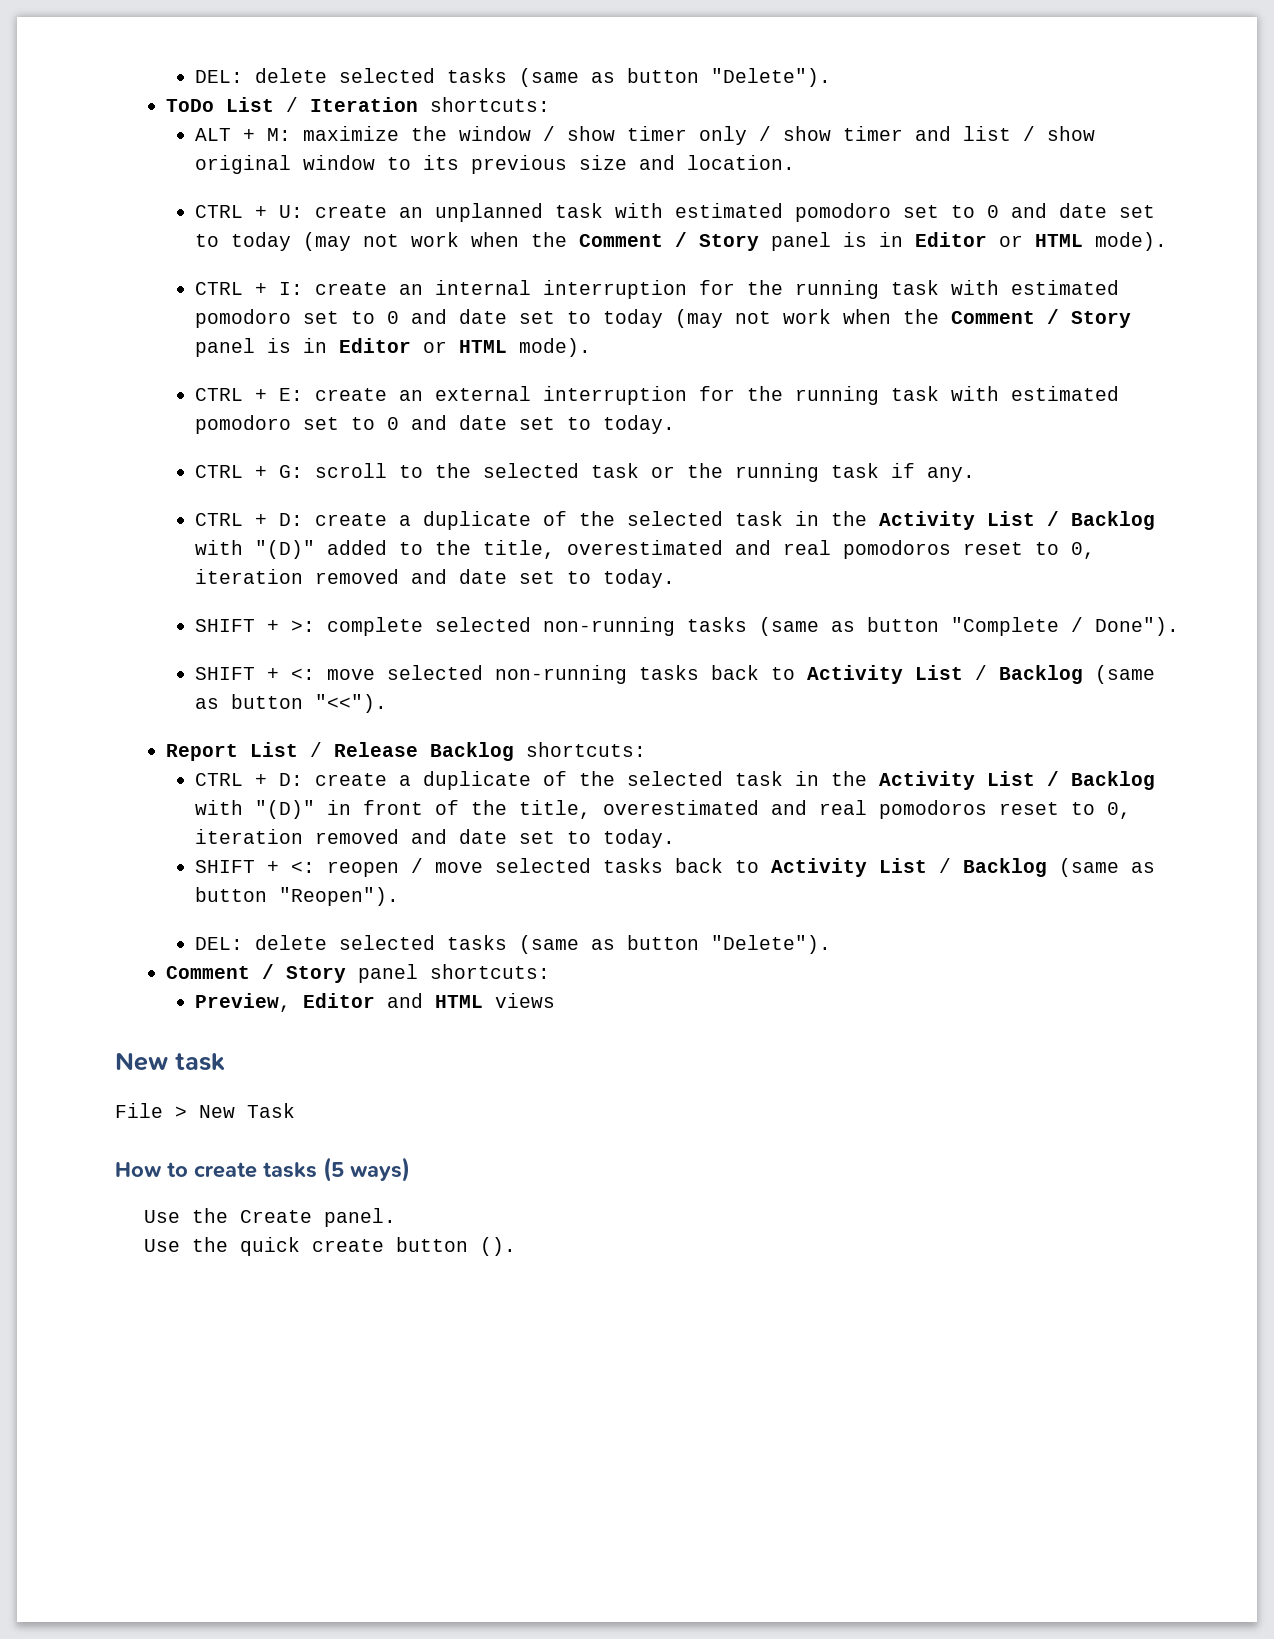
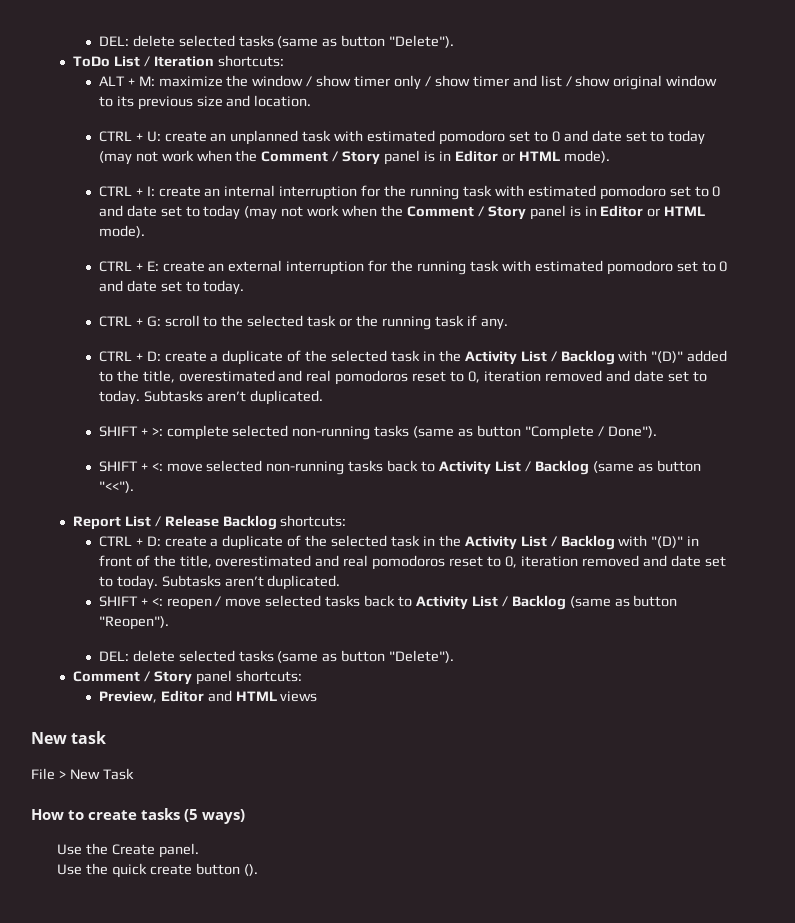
- CTRL + D: create a duplicate of the selected task in the Activity List / Backlog with "(D)" added to the title, overestimated and real pomodoros reset to 0, iteration removed and date set to today.
+ CTRL + D: create a duplicate of the selected task in the Activity List / Backlog with "(D)" added to the title, overestimated and real pomodoros reset to 0, iteration removed and date set to today. Subtasks aren’t duplicated.
- CTRL + D: create a duplicate of the selected task in the Activity List / Backlog with "(D)" in front of the title, overestimated and real pomodoros reset to 0, iteration removed and date set to today.
+ CTRL + D: create a duplicate of the selected task in the Activity List / Backlog with "(D)" in front of the title, overestimated and real pomodoros reset to 0, iteration removed and date set to today. Subtasks aren’t duplicated.

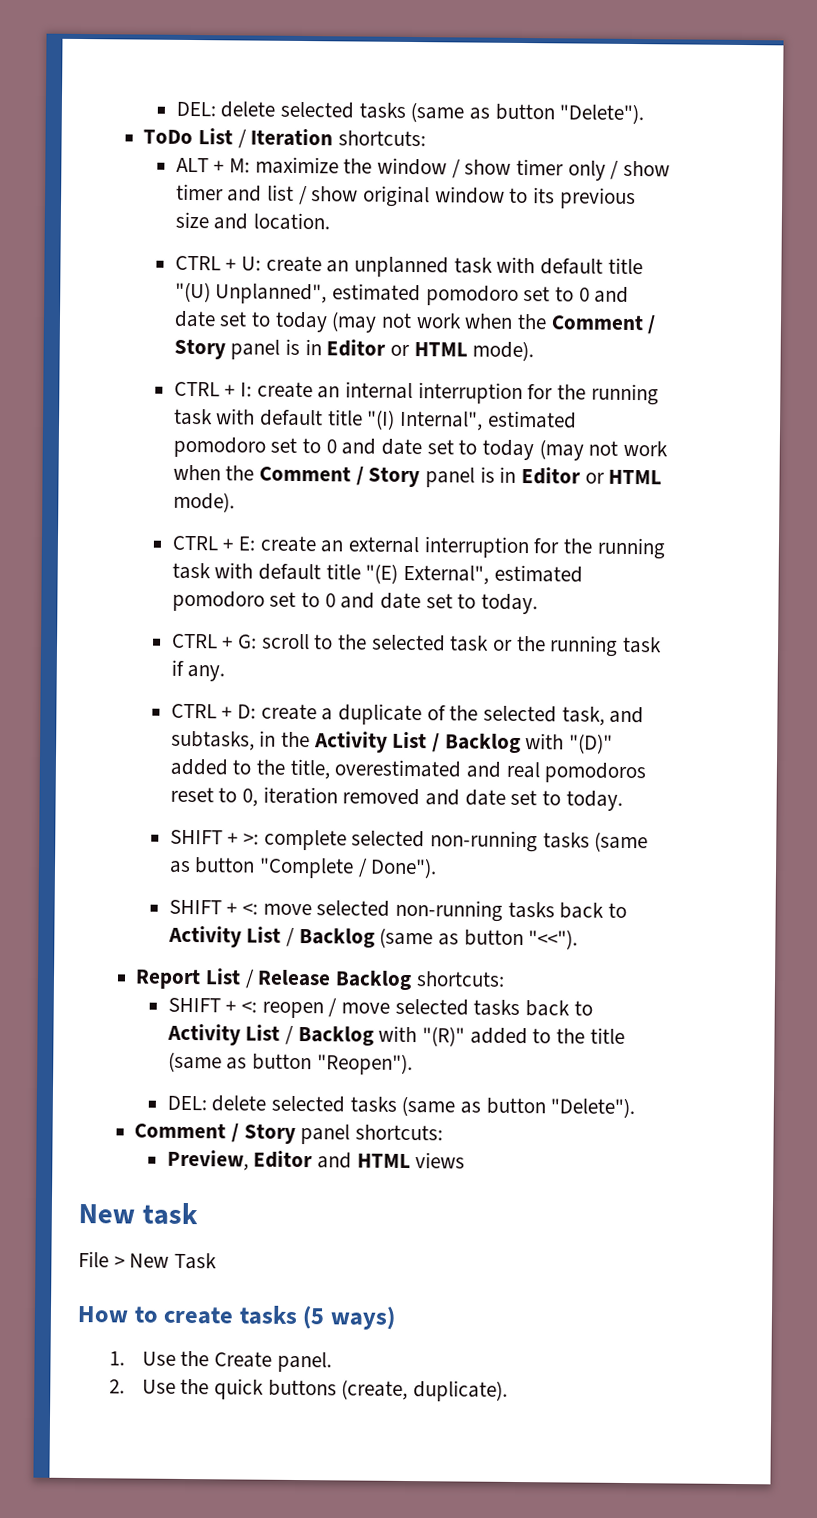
- CTRL + U: create an unplanned task with estimated pomodoro set to 0 and date set to today (may not work when the Comment / Story panel is in Editor or HTML mode).
+ CTRL + U: create an unplanned task with default title "(U) Unplanned", estimated pomodoro set to 0 and date set to today (may not work when the Comment / Story panel is in Editor or HTML mode).
- CTRL + I: create an internal interruption for the running task with estimated pomodoro set to 0 and date set to today (may not work when the Comment / Story panel is in Editor or HTML mode).
+ CTRL + I: create an internal interruption for the running task with default title "(I) Internal", estimated pomodoro set to 0 and date set to today (may not work when the Comment / Story panel is in Editor or HTML mode).
- CTRL + E: create an external interruption for the running task with estimated pomodoro set to 0 and date set to today.
+ CTRL + E: create an external interruption for the running task with default title "(E) External", estimated pomodoro set to 0 and date set to today.
- CTRL + D: create a duplicate of the selected task in the Activity List / Backlog with "(D)" added to the title, overestimated and real pomodoros reset to 0, iteration removed and date set to today. Subtasks aren’t duplicated.
+ CTRL + D: create a duplicate of the selected task, and subtasks, in the Activity List / Backlog with "(D)" added to the title, overestimated and real pomodoros reset to 0, iteration removed and date set to today.
- CTRL + D: create a duplicate of the selected task in the Activity List / Backlog with "(D)" in front of the title, overestimated and real pomodoros reset to 0, iteration removed and date set to today. Subtasks aren’t duplicated.
- SHIFT + <: reopen / move selected tasks back to Activity List / Backlog (same as button "Reopen").
+ SHIFT + <: reopen / move selected tasks back to Activity List / Backlog with "(R)" added to the title (same as button "Reopen").
- Use the Create panel.
+ 1. Use the Create panel.
- Use the quick create button ().
+ 2. Use the quick buttons (create, duplicate).

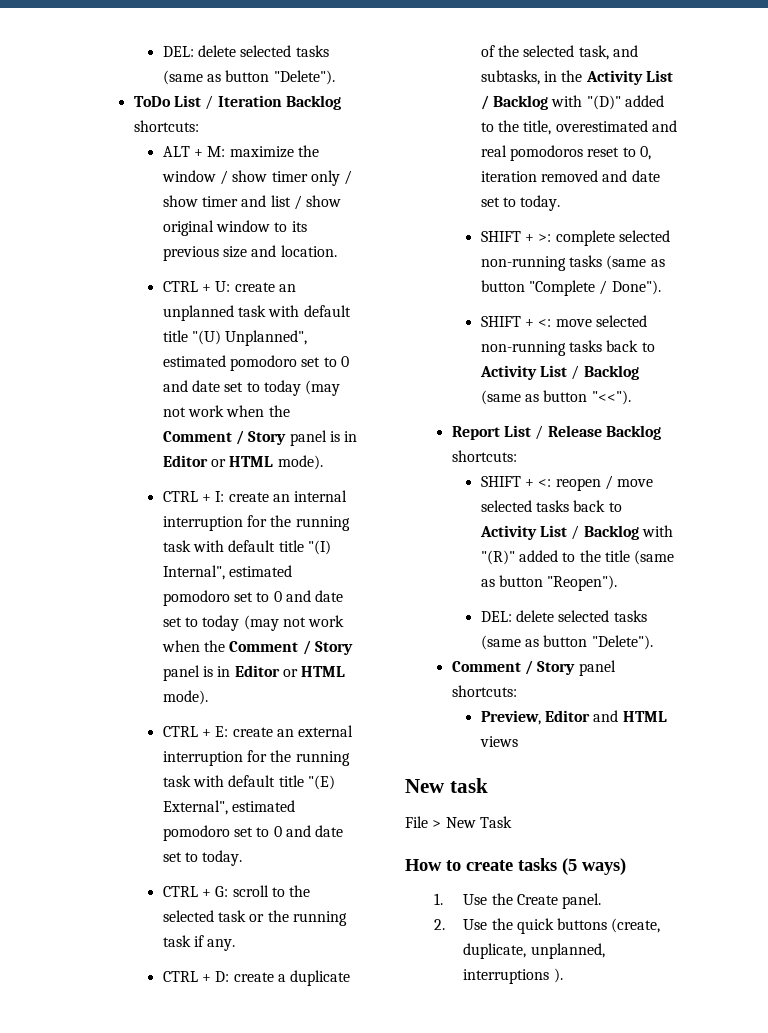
- ToDo List / Iteration shortcuts:
+ ToDo List / Iteration Backlog shortcuts:
- 2. Use the quick buttons (create, duplicate).
+ 2. Use the quick buttons (create, duplicate, unplanned, interruptions ).

